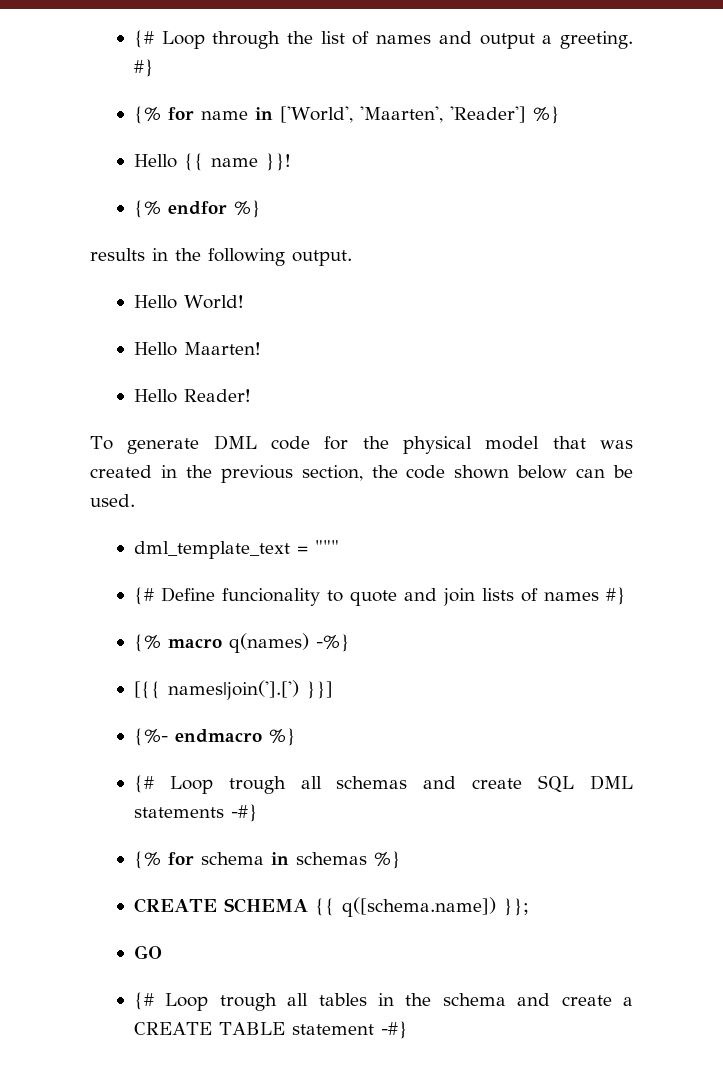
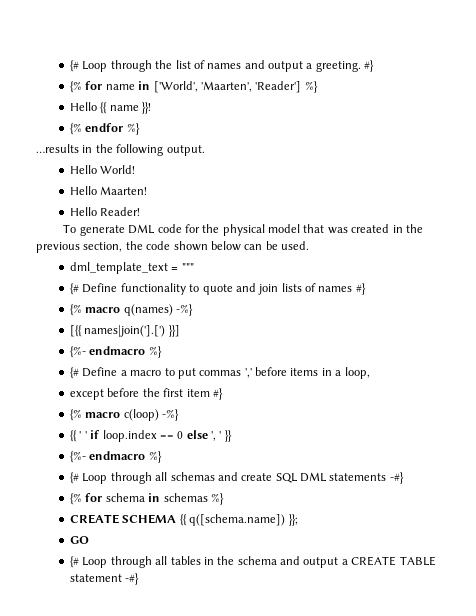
- results in the following output.
+ …results in the following output.
- {# Define funcionality to quote and join lists of names #}
+ {# Define functionality to quote and join lists of names #}
- {# Loop trough all schemas and create SQL DML statements -#}
+ {# Define a macro to put commas ',' before items in a loop,
+ except before the first item #}
+ {% macro c(loop) -%}
+ {{ ' ' if loop.index == 0 else ', ' }}
+ {%- endmacro %}
+ {# Loop through all schemas and create SQL DML statements -#}
- {# Loop trough all tables in the schema and create a CREATE TABLE statement -#}
+ {# Loop through all tables in the schema and output a CREATE TABLE statement -#}

